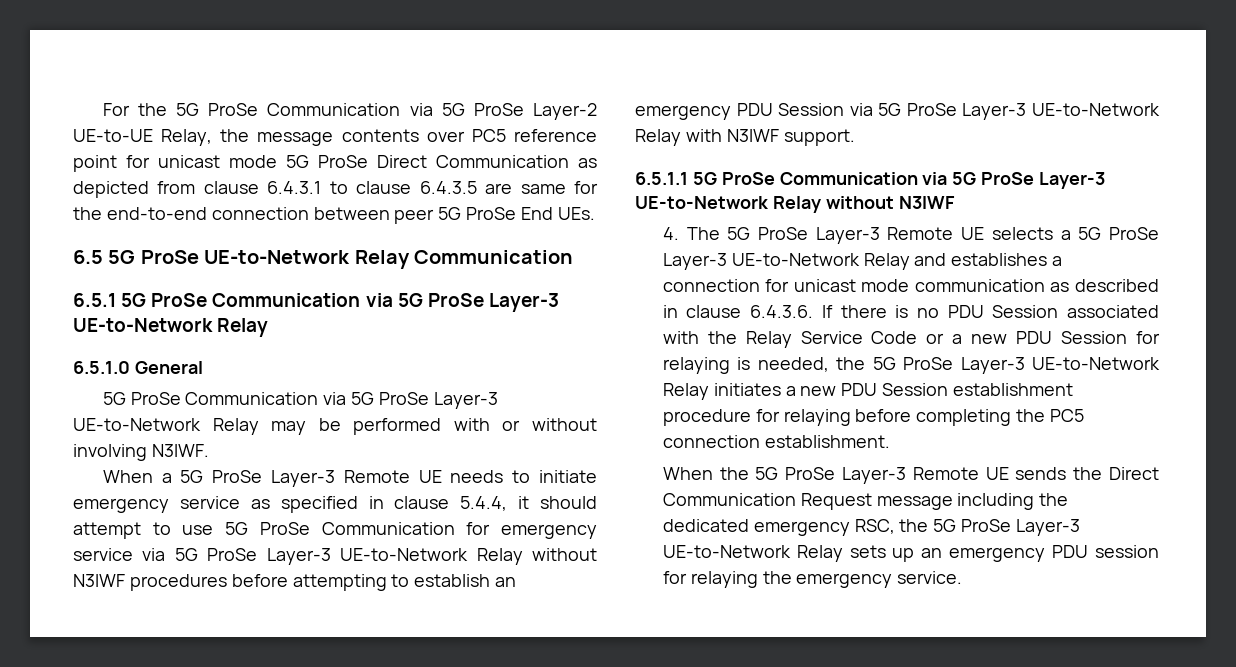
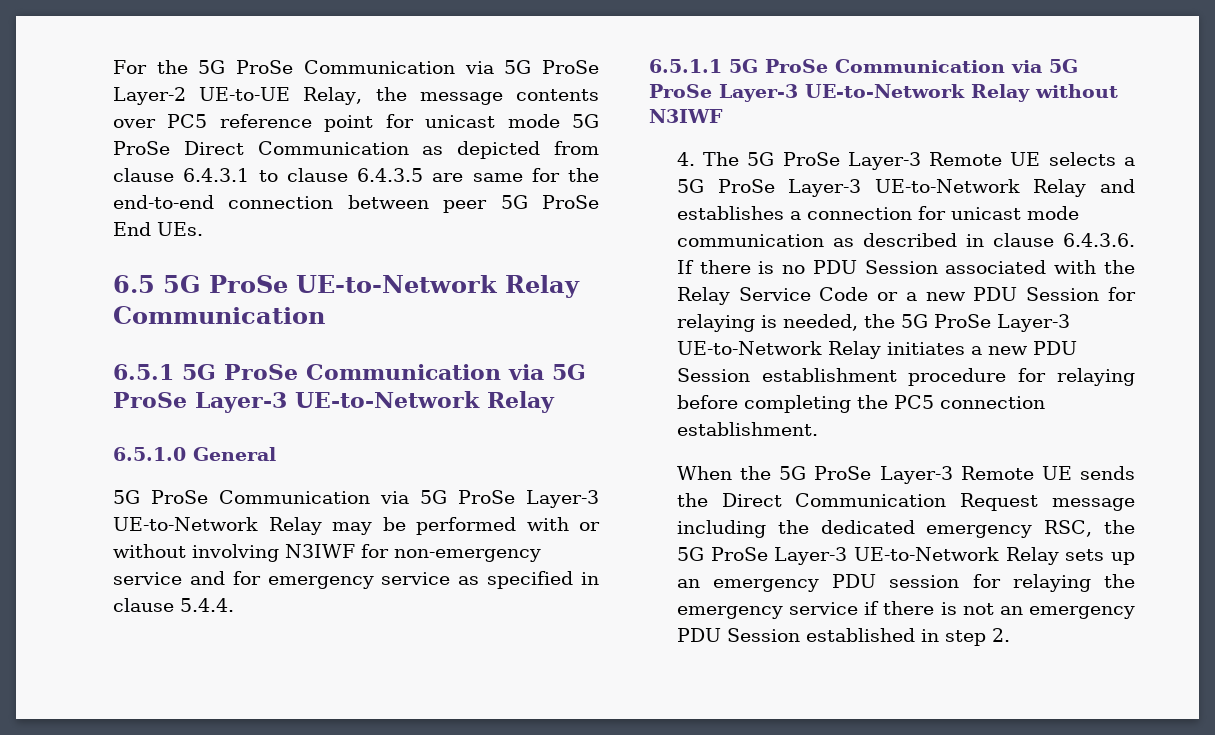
- 5G ProSe Communication via 5G ProSe Layer-3 UE-to-Network Relay may be performed with or without involving N3IWF.
- When a 5G ProSe Layer-3 Remote UE needs to initiate emergency service as specified in clause 5.4.4, it should attempt to use 5G ProSe Communication for emergency service via 5G ProSe Layer-3 UE-to-Network Relay without N3IWF procedures before attempting to establish an emergency PDU Session via 5G ProSe Layer-3 UE-to-Network Relay with N3IWF support.
+ 5G ProSe Communication via 5G ProSe Layer-3 UE-to-Network Relay may be performed with or without involving N3IWF for non-emergency service and for emergency service as specified in clause 5.4.4.
- When the 5G ProSe Layer-3 Remote UE sends the Direct Communication Request message including the dedicated emergency RSC, the 5G ProSe Layer-3 UE-to-Network Relay sets up an emergency PDU session for relaying the emergency service.
+ When the 5G ProSe Layer-3 Remote UE sends the Direct Communication Request message including the dedicated emergency RSC, the 5G ProSe Layer-3 UE-to-Network Relay sets up an emergency PDU session for relaying the emergency service if there is not an emergency PDU Session established in step 2.

